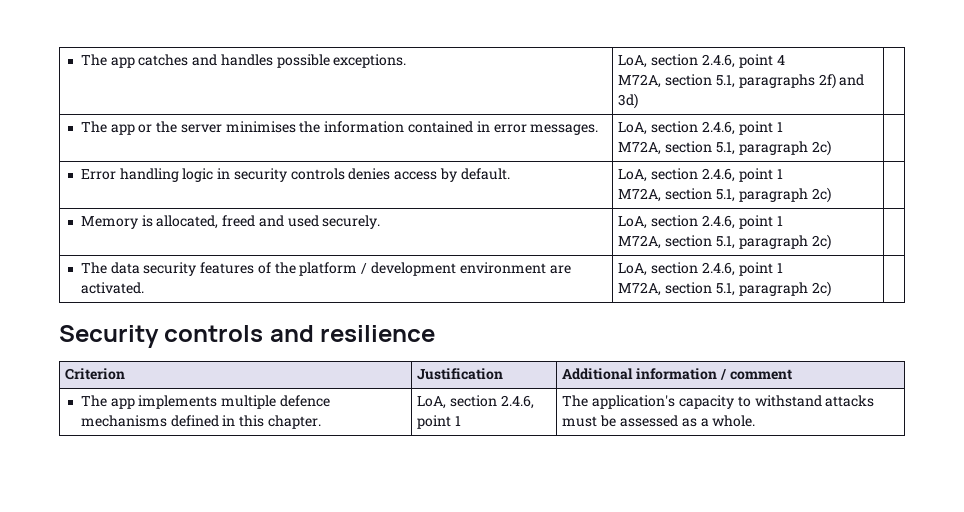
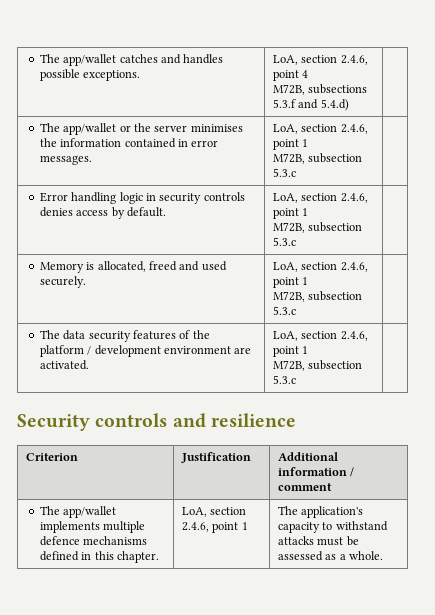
- The app catches and handles possible exceptions. | LoA, section 2.4.6, point 4
- M72A, section 5.1, paragraphs 2f) and 3d) |
- The app or the server minimises the information contained in error messages. | LoA, section 2.4.6, point 1
- M72A, section 5.1, paragraph 2c) |
+ The app/wallet catches and handles possible exceptions. | LoA, section 2.4.6, point 4
+ M72B, subsections 5.3.f and 5.4.d) |
+ The app/wallet or the server minimises the information contained in error messages. | LoA, section 2.4.6, point 1
+ M72B, subsection 5.3.c |
  Error handling logic in security controls denies access by default. | LoA, section 2.4.6, point 1
- M72A, section 5.1, paragraph 2c) |
+ M72B, subsection 5.3.c |
  Memory is allocated, freed and used securely. | LoA, section 2.4.6, point 1
- M72A, section 5.1, paragraph 2c) |
+ M72B, subsection 5.3.c |
  The data security features of the platform / development environment are activated. | LoA, section 2.4.6, point 1
- M72A, section 5.1, paragraph 2c) |
+ M72B, subsection 5.3.c |
- The app implements multiple defence mechanisms defined in this chapter. | LoA, section 2.4.6, point 1 | The application's capacity to withstand attacks must be assessed as a whole.
+ The app/wallet implements multiple defence mechanisms defined in this chapter. | LoA, section 2.4.6, point 1 | The application's capacity to withstand attacks must be assessed as a whole.

